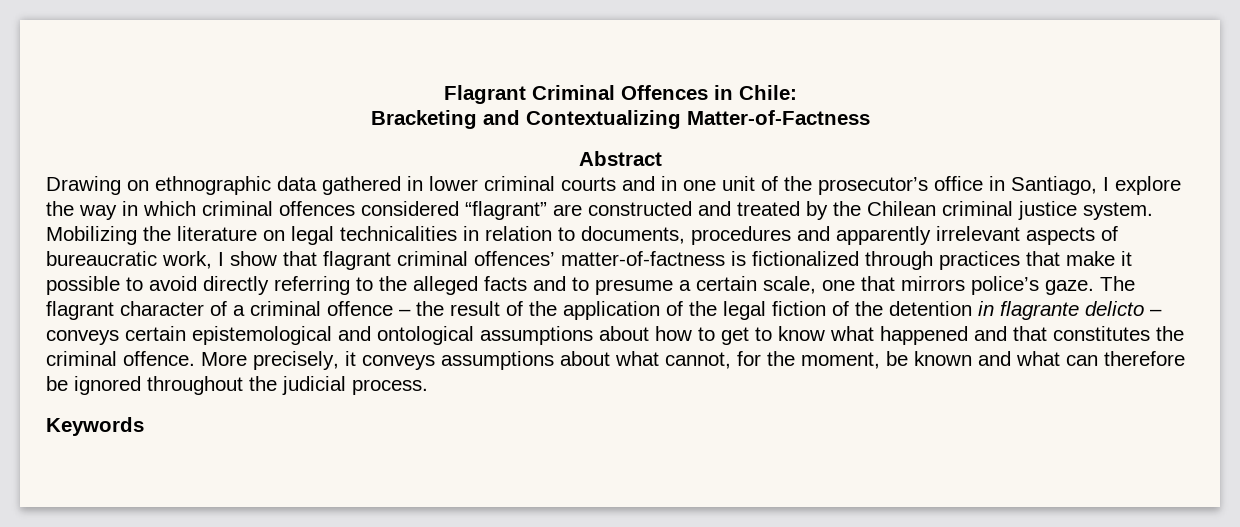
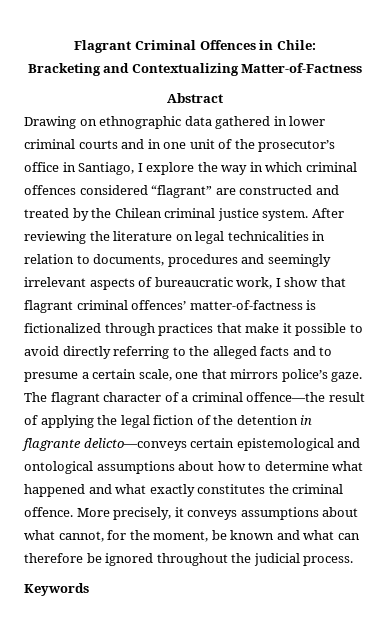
- Mobilizing the literature on legal technicalities in relation to documents, procedures and apparently irrelevant aspects of bureaucratic work, I show that flagrant criminal offences’ matter-of-factness is fictionalized through practices that make it possible to avoid directly referring to the alleged facts and to presume a certain scale, one that mirrors police’s gaze.
+ After reviewing the literature on legal technicalities in relation to documents, procedures and seemingly irrelevant aspects of bureaucratic work, I show that flagrant criminal offences’ matter-of-factness is fictionalized through practices that make it possible to avoid directly referring to the alleged facts and to presume a certain scale, one that mirrors police’s gaze.
- The flagrant character of a criminal offence – the result of the application of the legal fiction of the detention in flagrante delicto – conveys certain epistemological and ontological assumptions about how to get to know what happened and that constitutes the criminal offence.
+ The flagrant character of a criminal offence—the result of applying the legal fiction of the detention in flagrante delicto—conveys certain epistemological and ontological assumptions about how to determine what happened and what exactly constitutes the criminal offence.

